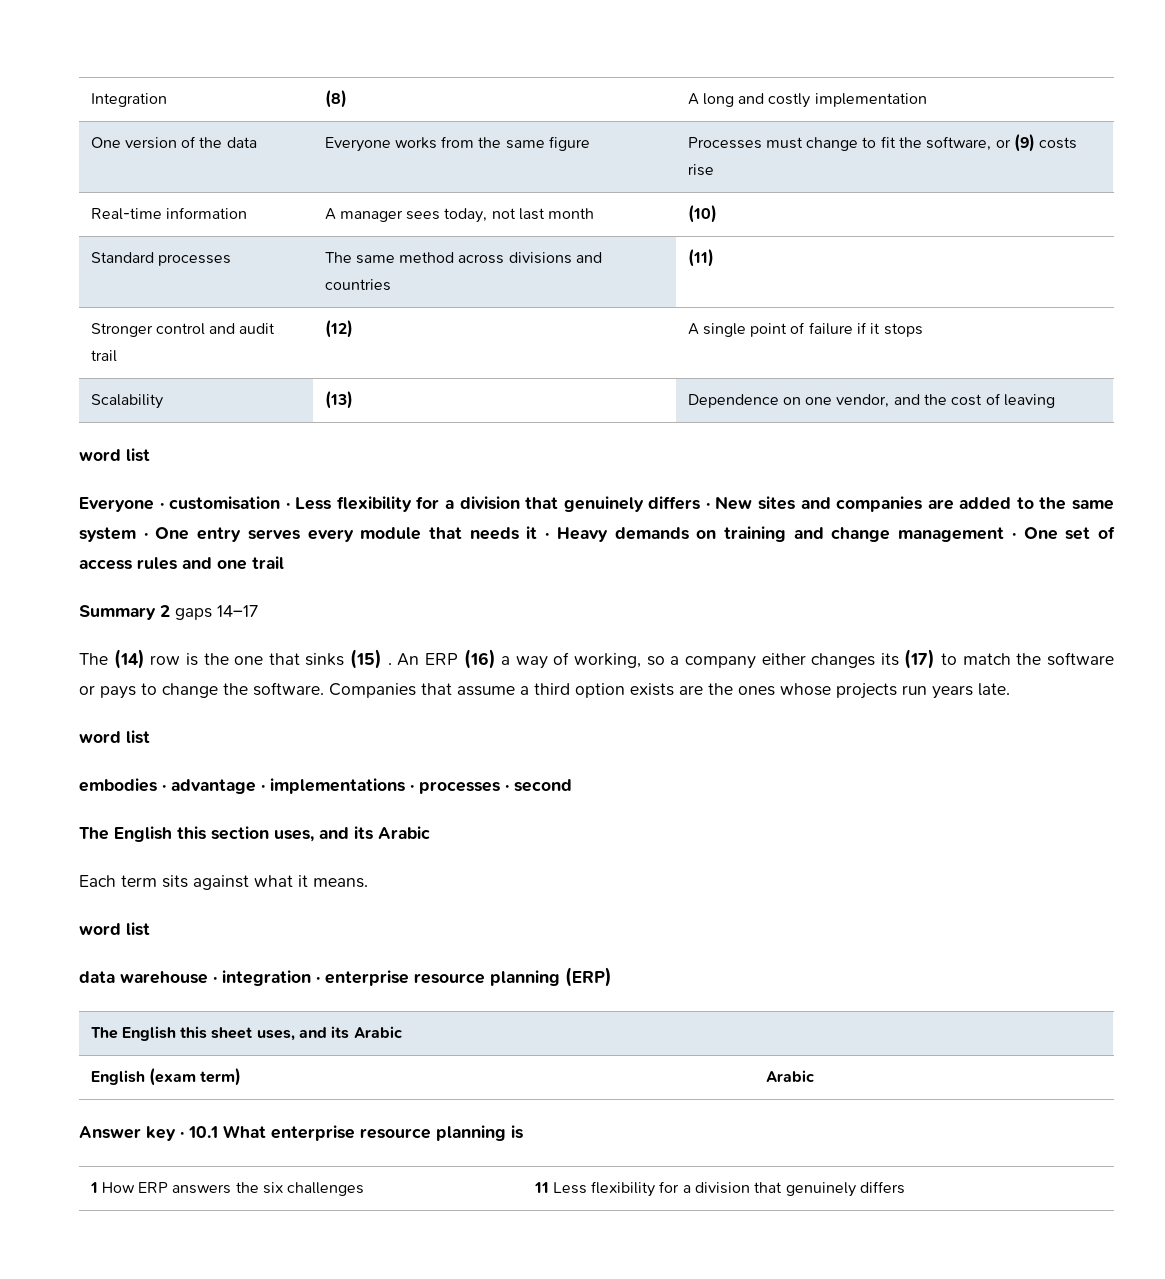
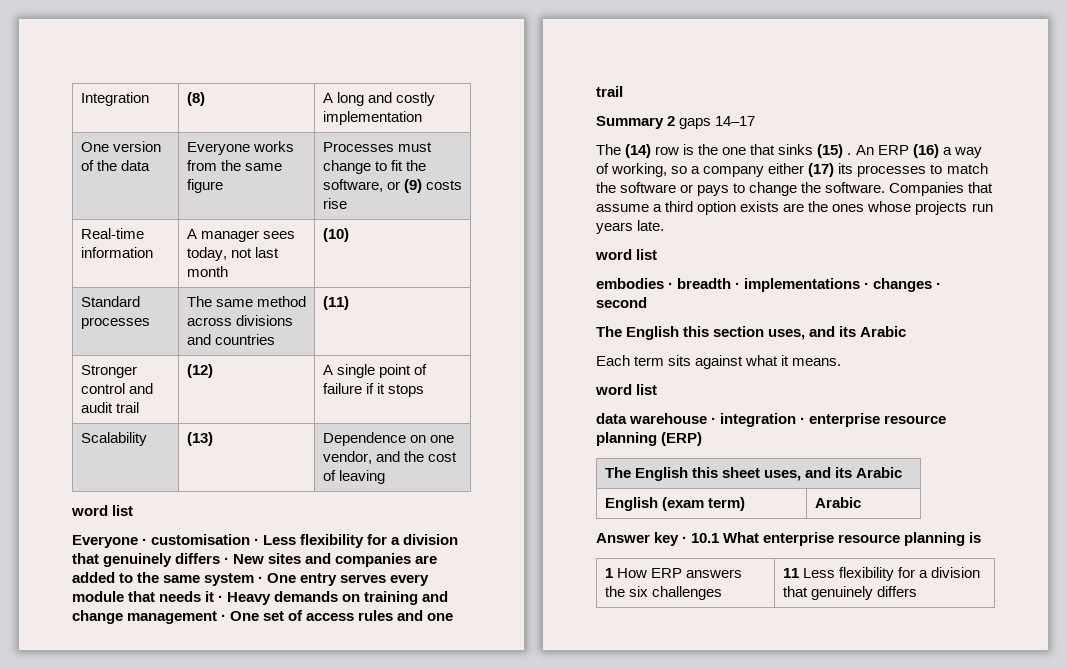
- An ERP (16) a way of working, so a company either changes its (17) to match the software or pays to change the software.
+ An ERP (16) a way of working, so a company either (17) its processes to match the software or pays to change the software.
- embodies · advantage · implementations · processes · second
+ embodies · breadth · implementations · changes · second

